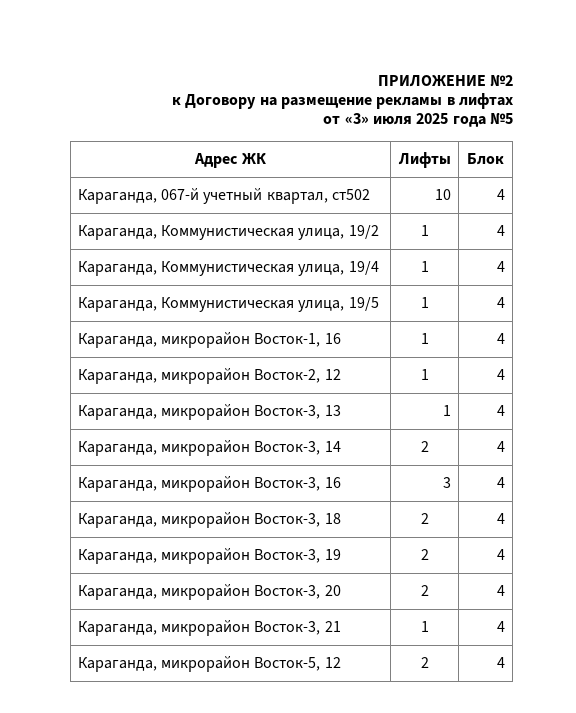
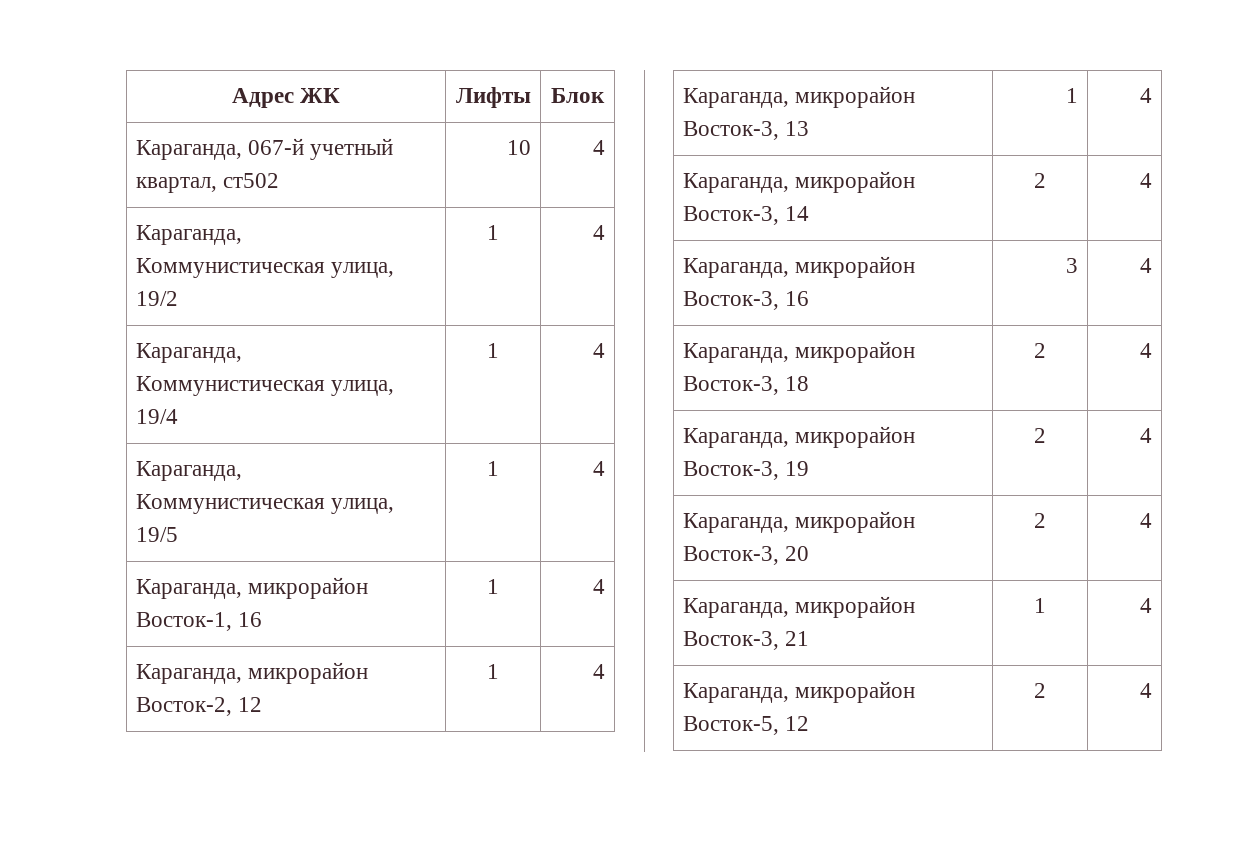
- ПРИЛОЖЕНИЕ №2
- к Договору на размещение рекламы в лифтах
- от «3» июля 2025 года №5

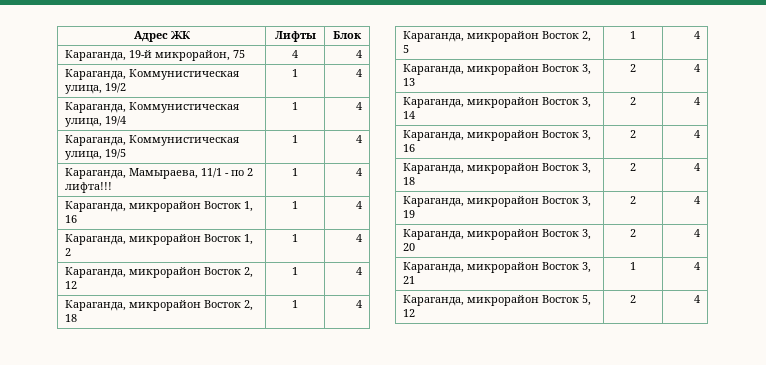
- Караганда, 067-й учетный квартал, ст502 | 10 | 4
+ Караганда, 19-й микрорайон, 75 | 4 | 4
- Караганда, микрорайон Восток-1, 16 | 1 | 4
+ Караганда, Мамыраева, 11/1 - по 2 лифта!!! | 1 | 4
+ Караганда, микрорайон Восток 1, 16 | 1 | 4
- Караганда, микрорайон Восток-2, 12 | 1 | 4
+ Караганда, микрорайон Восток 1, 2 | 1 | 4
+ Караганда, микрорайон Восток 2, 12 | 1 | 4
- Караганда, микрорайон Восток-3, 13 | 1 | 4
- Караганда, микрорайон Восток-3, 14 | 2 | 4
+ Караганда, микрорайон Восток 2, 18 | 1 | 4
+ Караганда, микрорайон Восток 2, 5 | 1 | 4
+ Караганда, микрорайон Восток 3, 13 | 2 | 4
+ Караганда, микрорайон Восток 3, 14 | 2 | 4
- Караганда, микрорайон Восток-3, 16 | 3 | 4
- Караганда, микрорайон Восток-3, 18 | 2 | 4
+ Караганда, микрорайон Восток 3, 16 | 2 | 4
+ Караганда, микрорайон Восток 3, 18 | 2 | 4
- Караганда, микрорайон Восток-3, 19 | 2 | 4
+ Караганда, микрорайон Восток 3, 19 | 2 | 4
- Караганда, микрорайон Восток-3, 20 | 2 | 4
+ Караганда, микрорайон Восток 3, 20 | 2 | 4
- Караганда, микрорайон Восток-3, 21 | 1 | 4
+ Караганда, микрорайон Восток 3, 21 | 1 | 4
- Караганда, микрорайон Восток-5, 12 | 2 | 4
+ Караганда, микрорайон Восток 5, 12 | 2 | 4

